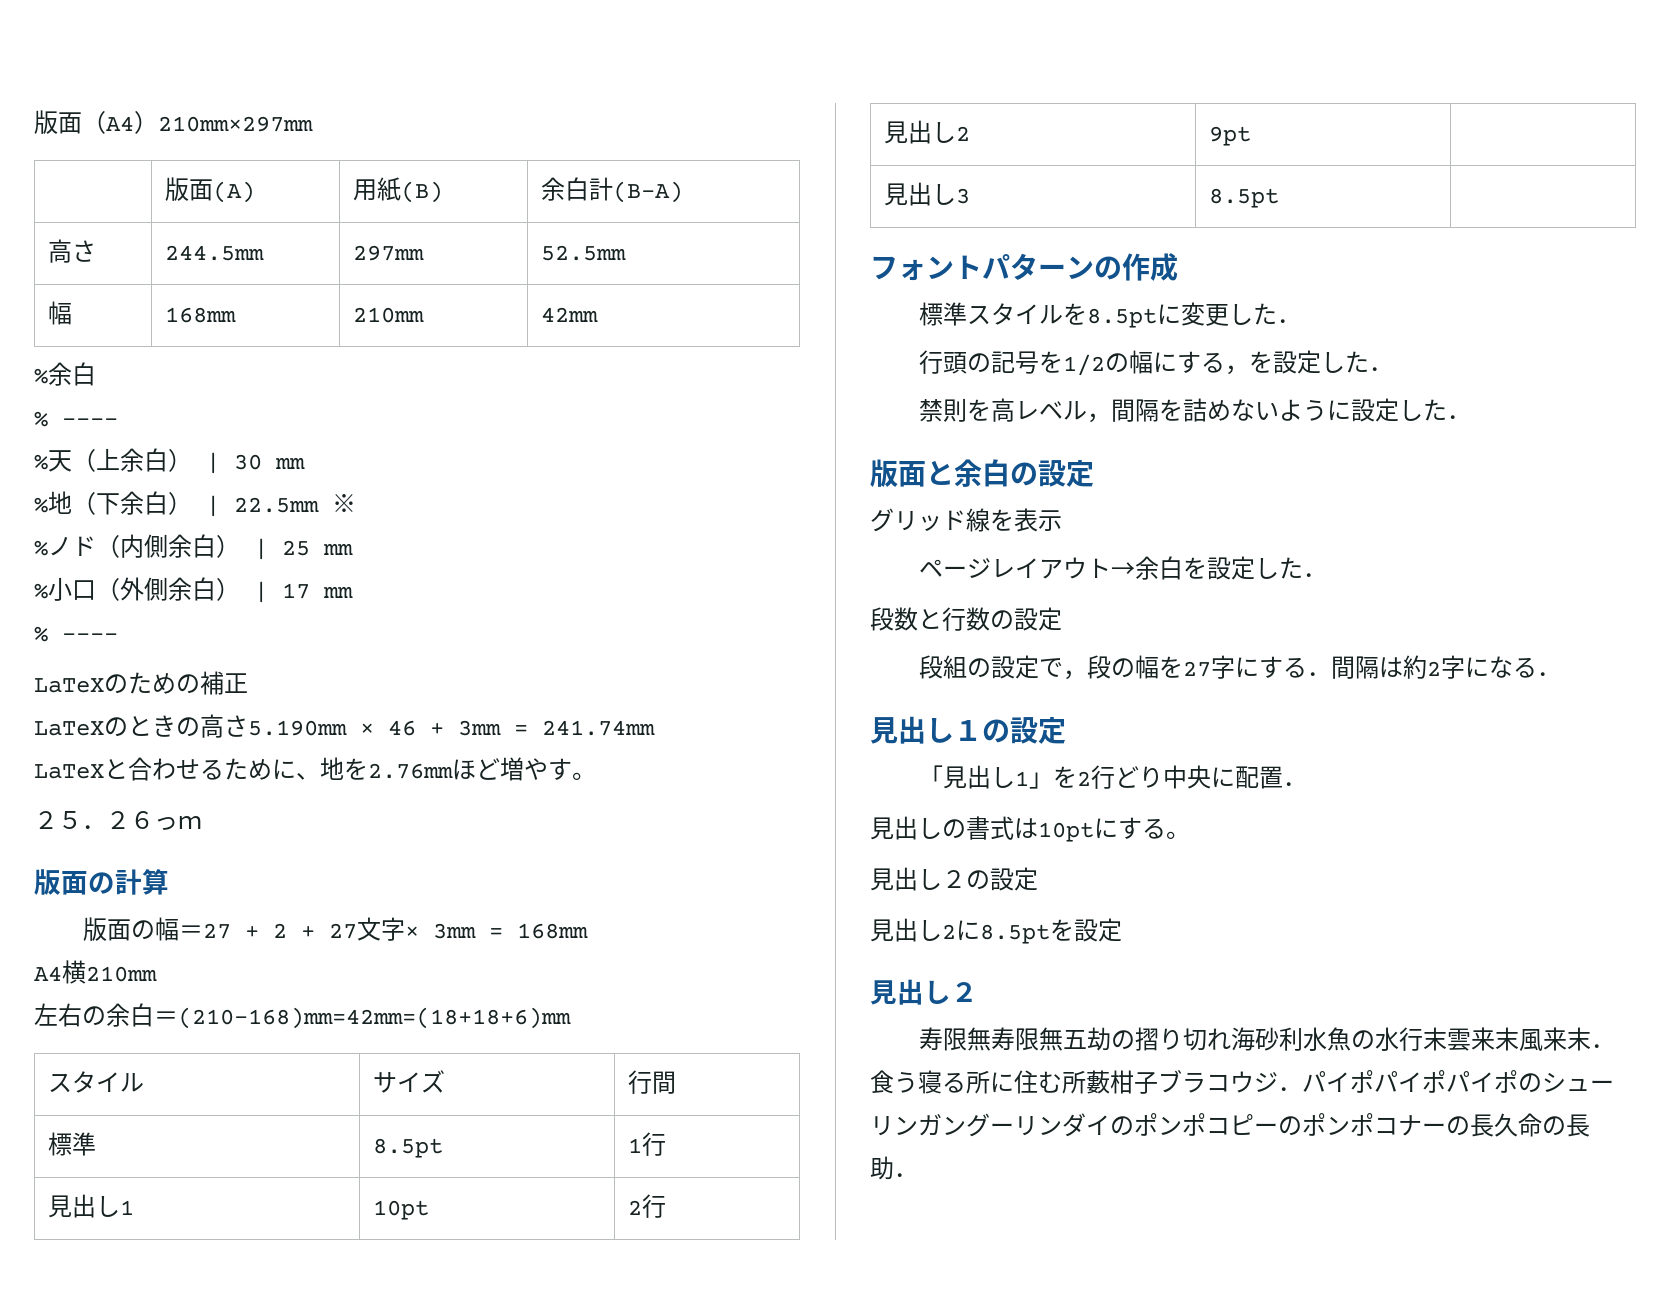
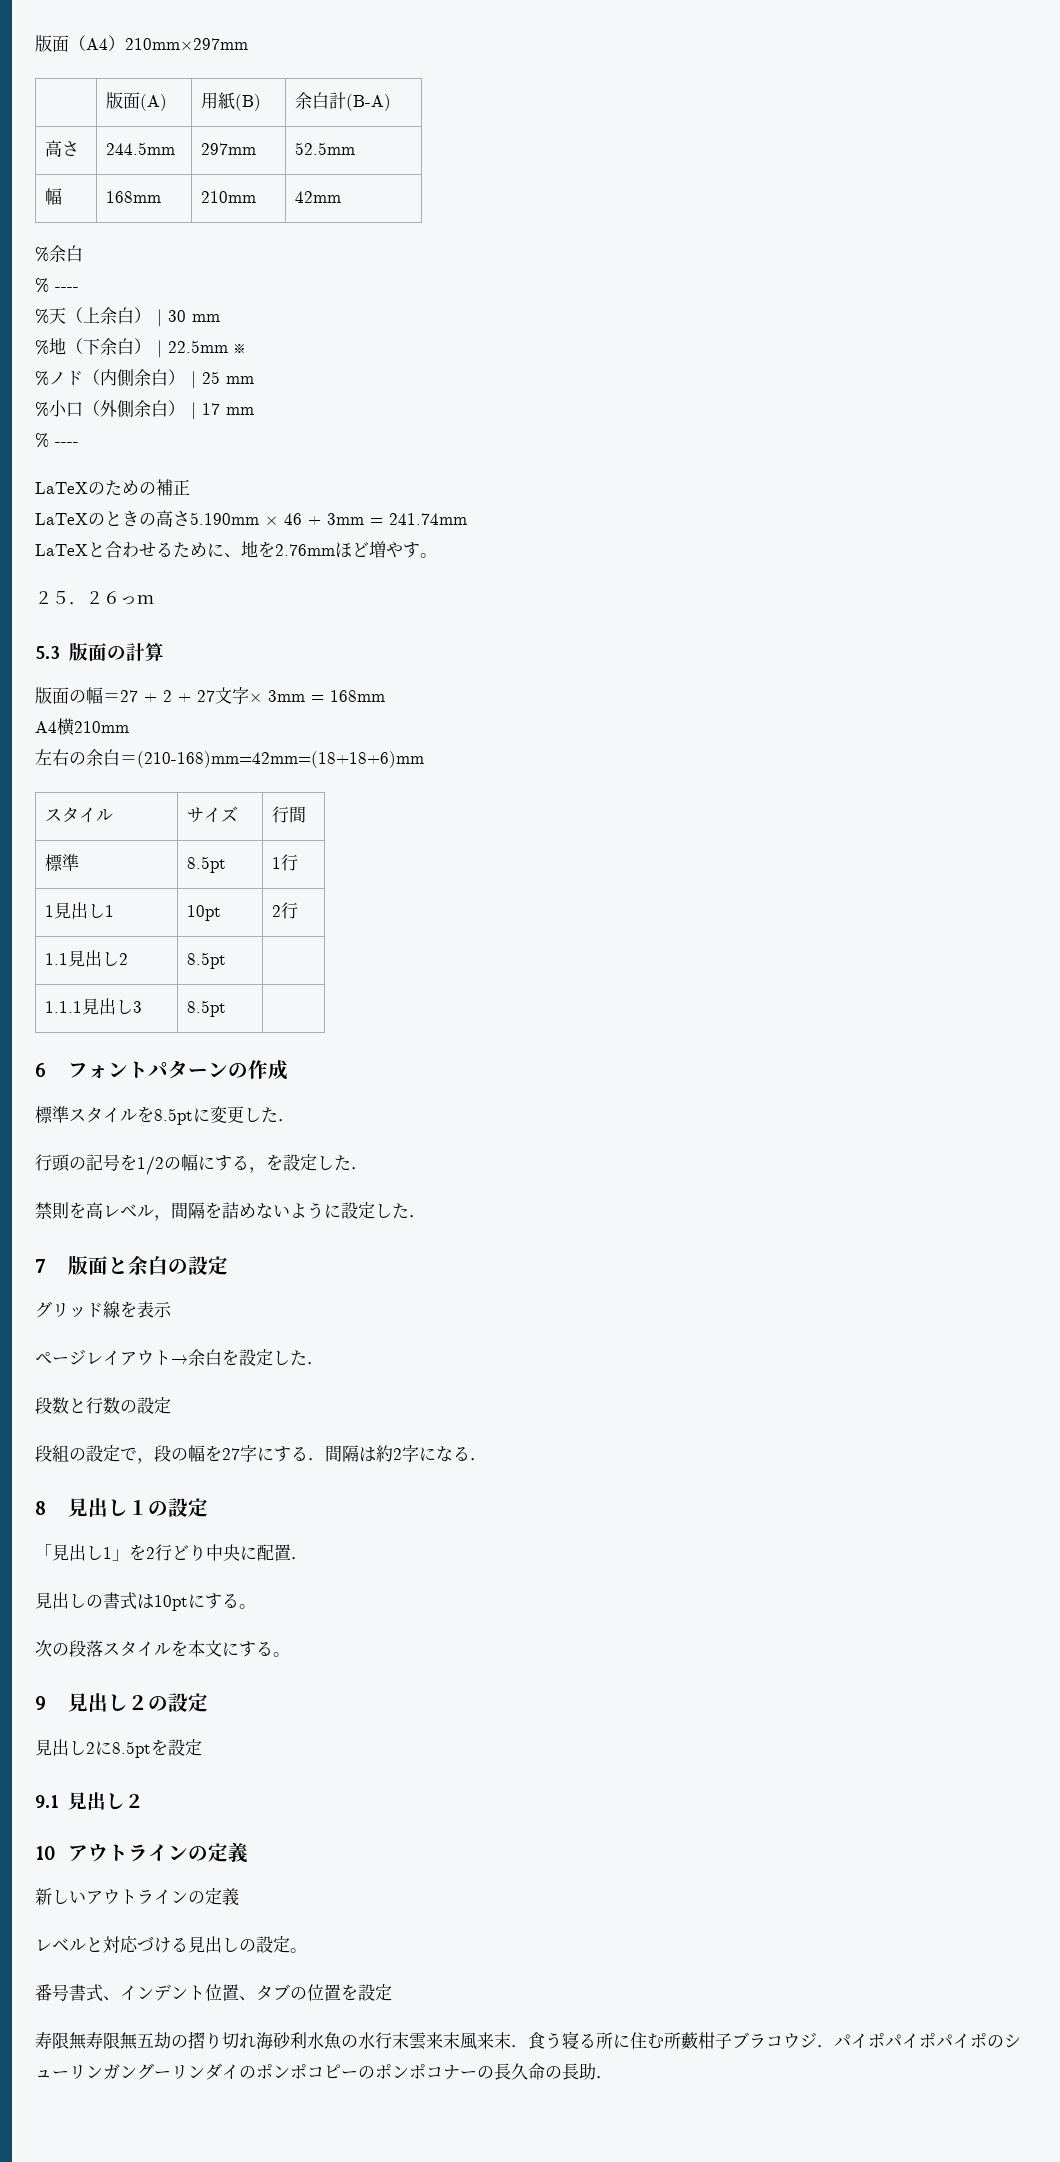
- 版面の計算
+ 5.3版面の計算
- 見出し1 | 10pt | 2行
+ 1見出し1 | 10pt | 2行
- 見出し2 | 9pt |
- 見出し3 | 8.5pt |
+ 1.1見出し2 | 8.5pt |
+ 1.1.1見出し3 | 8.5pt |
- フォントパターンの作成
+ 6フォントパターンの作成
- 版面と余白の設定
+ 7版面と余白の設定
- 見出し１の設定
+ 8見出し１の設定
- 見出し２の設定
+ 次の段落スタイルを本文にする。
+ 9見出し２の設定
  見出し2に8.5ptを設定
- 見出し２
+ 9.1見出し２
+ 10アウトラインの定義
+ 新しいアウトラインの定義
+ レベルと対応づける見出しの設定。
+ 番号書式、インデント位置、タブの位置を設定

